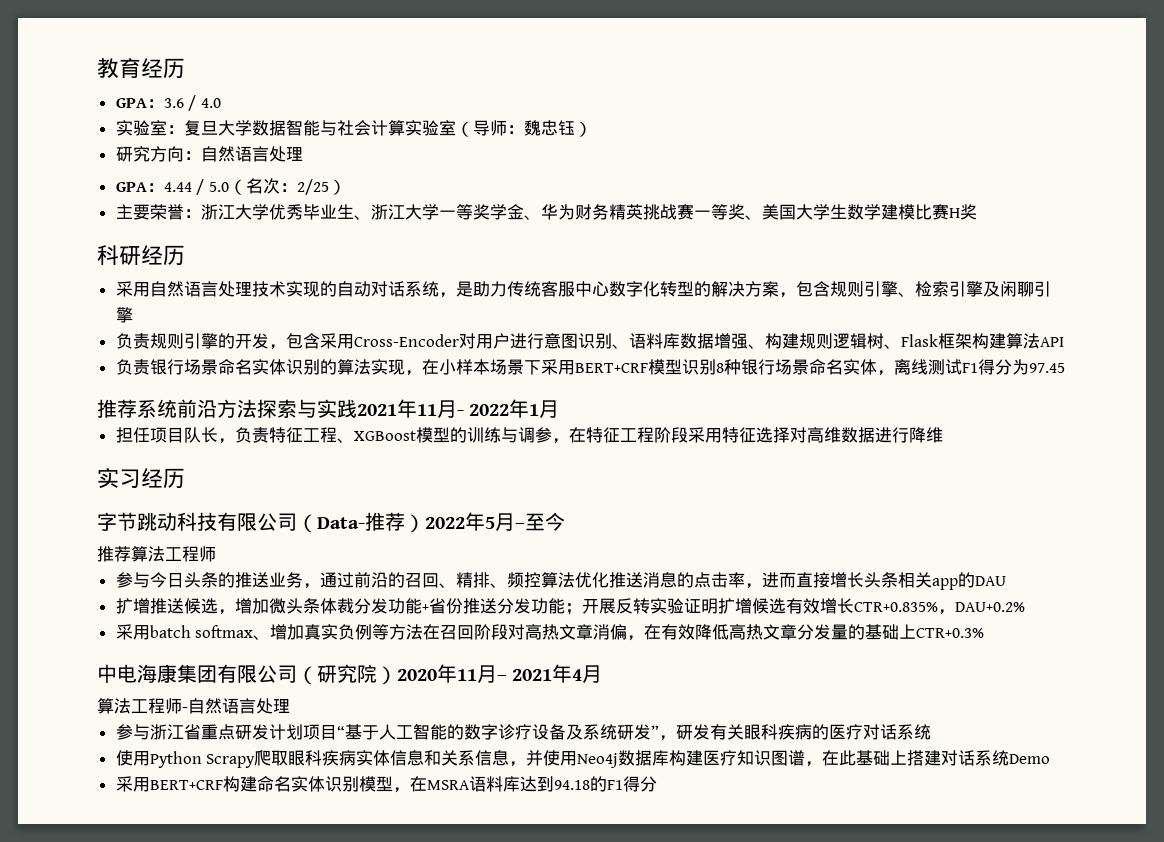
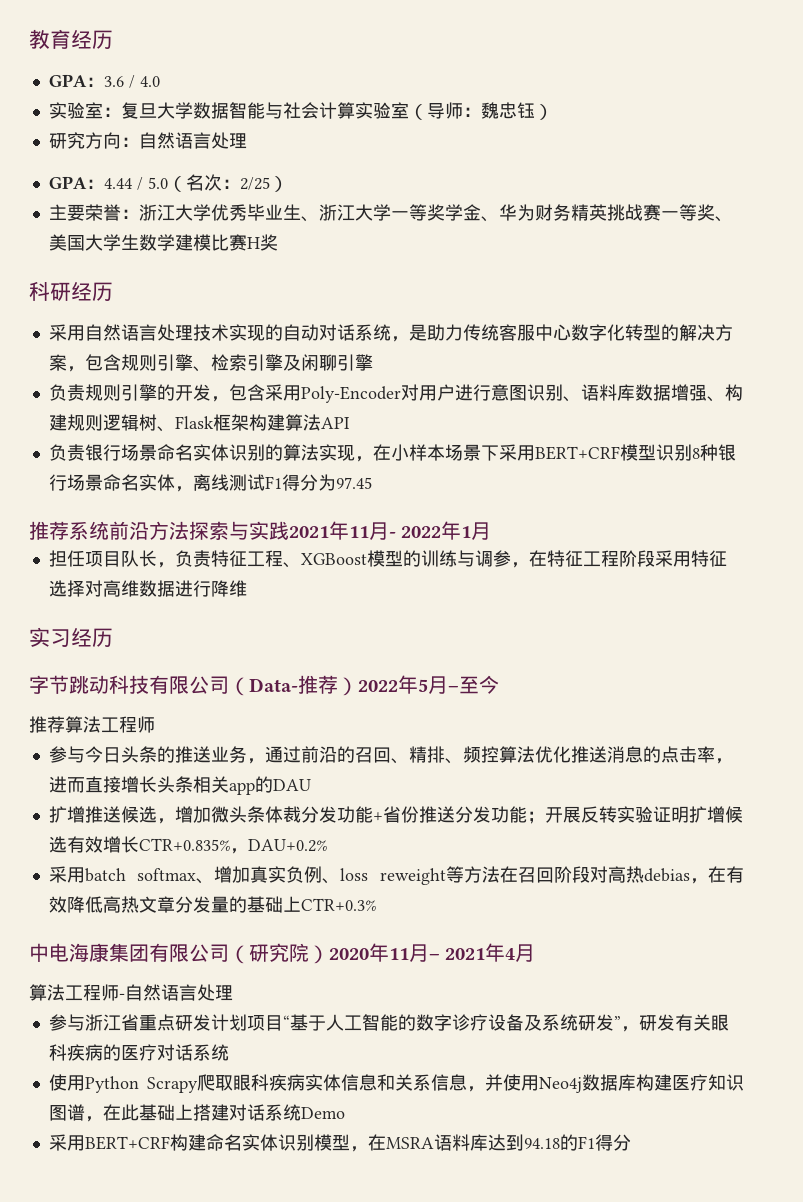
- 负责规则引擎的开发，包含采用Cross-Encoder对用户进行意图识别、语料库数据增强、构建规则逻辑树、Flask框架构建算法API
+ 负责规则引擎的开发，包含采用Poly-Encoder对用户进行意图识别、语料库数据增强、构建规则逻辑树、Flask框架构建算法API
- 采用batch softmax、增加真实负例等方法在召回阶段对高热文章消偏，在有效降低高热文章分发量的基础上CTR+0.3%
+ 采用batch softmax、增加真实负例、loss reweight等方法在召回阶段对高热debias，在有效降低高热文章分发量的基础上CTR+0.3%

